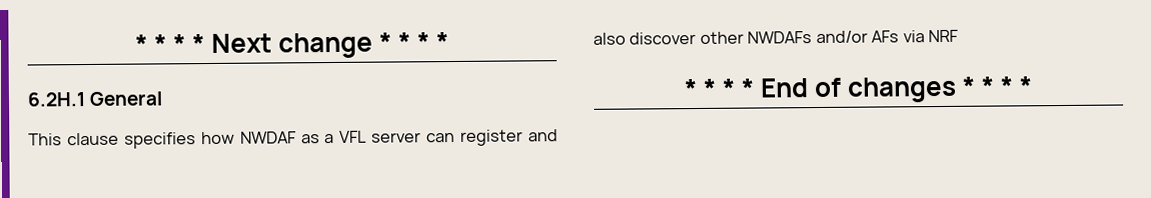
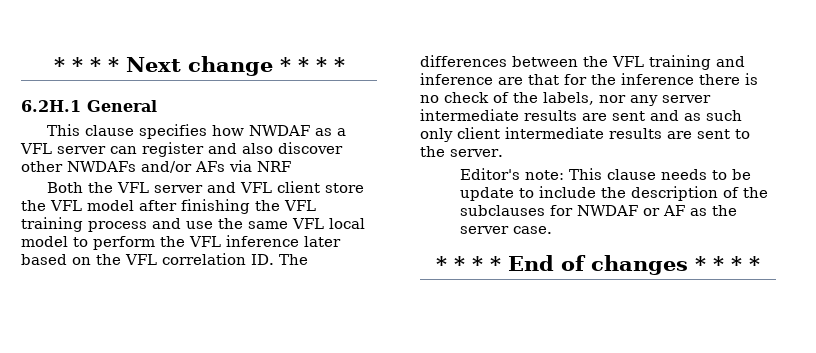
+ Both the VFL server and VFL client store the VFL model after finishing the VFL training process and use the same VFL local model to perform the VFL inference later based on the VFL correlation ID. The differences between the VFL training and inference are that for the inference there is no check of the labels, nor any server intermediate results are sent and as such only client intermediate results are sent to the server.
+ Editor's note: This clause needs to be update to include the description of the subclauses for NWDAF or AF as the server case.

